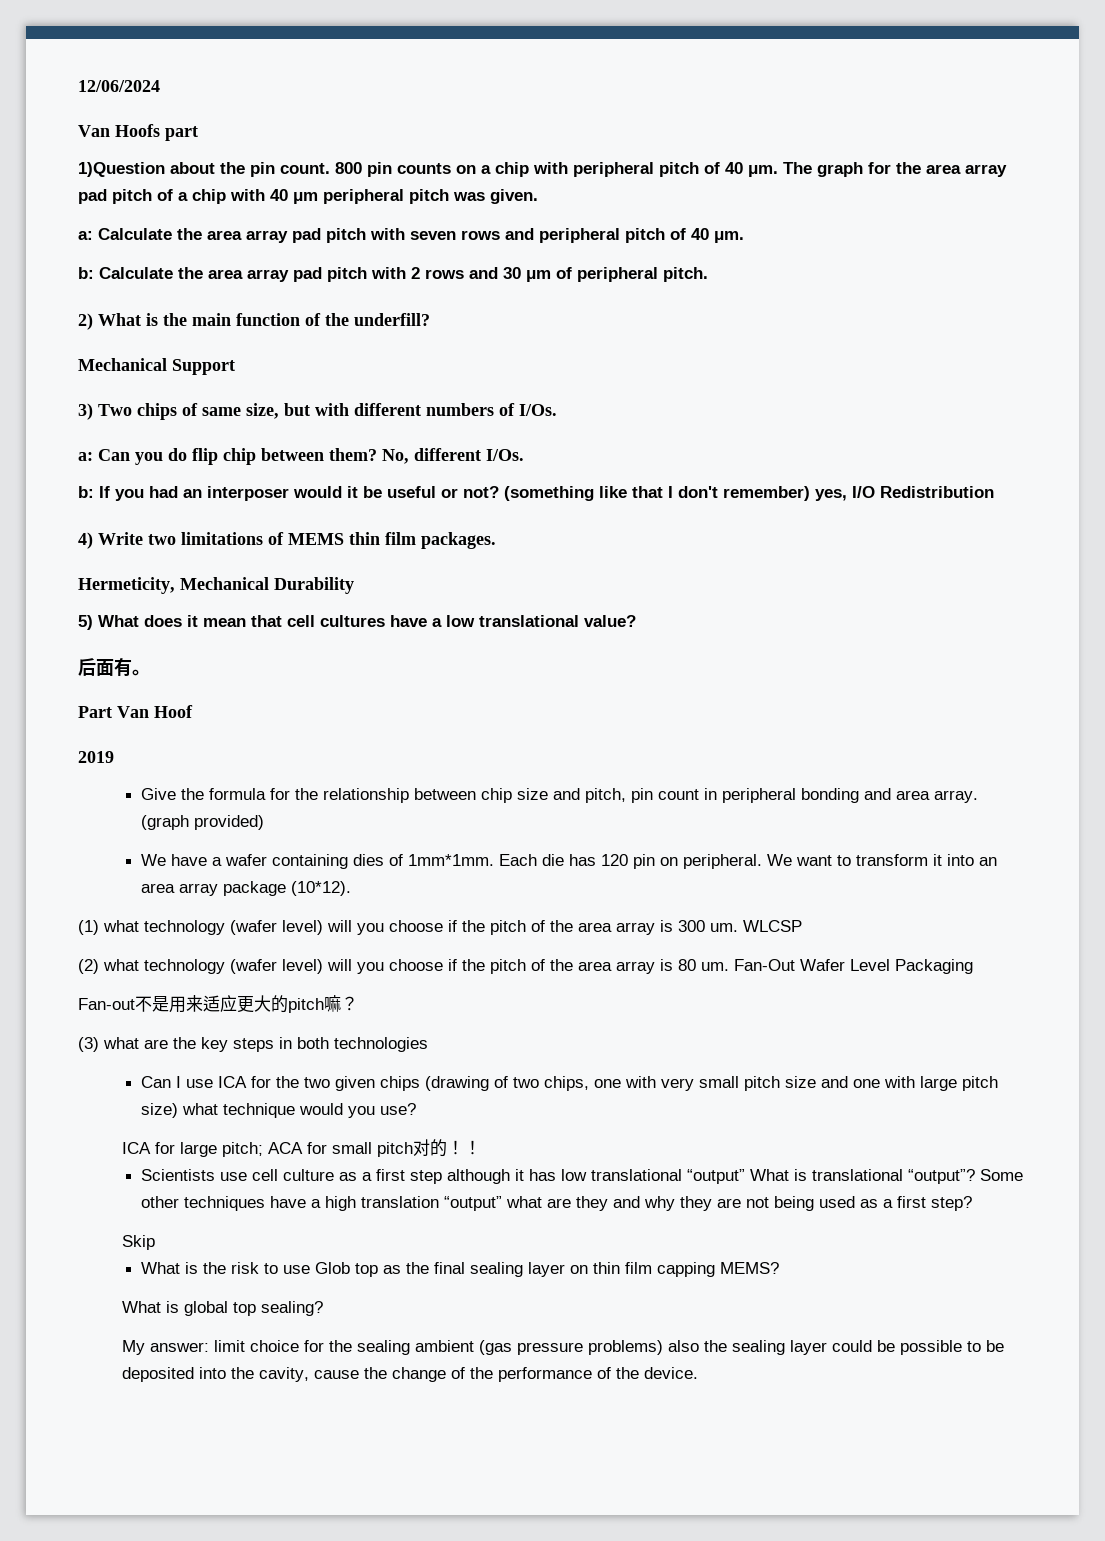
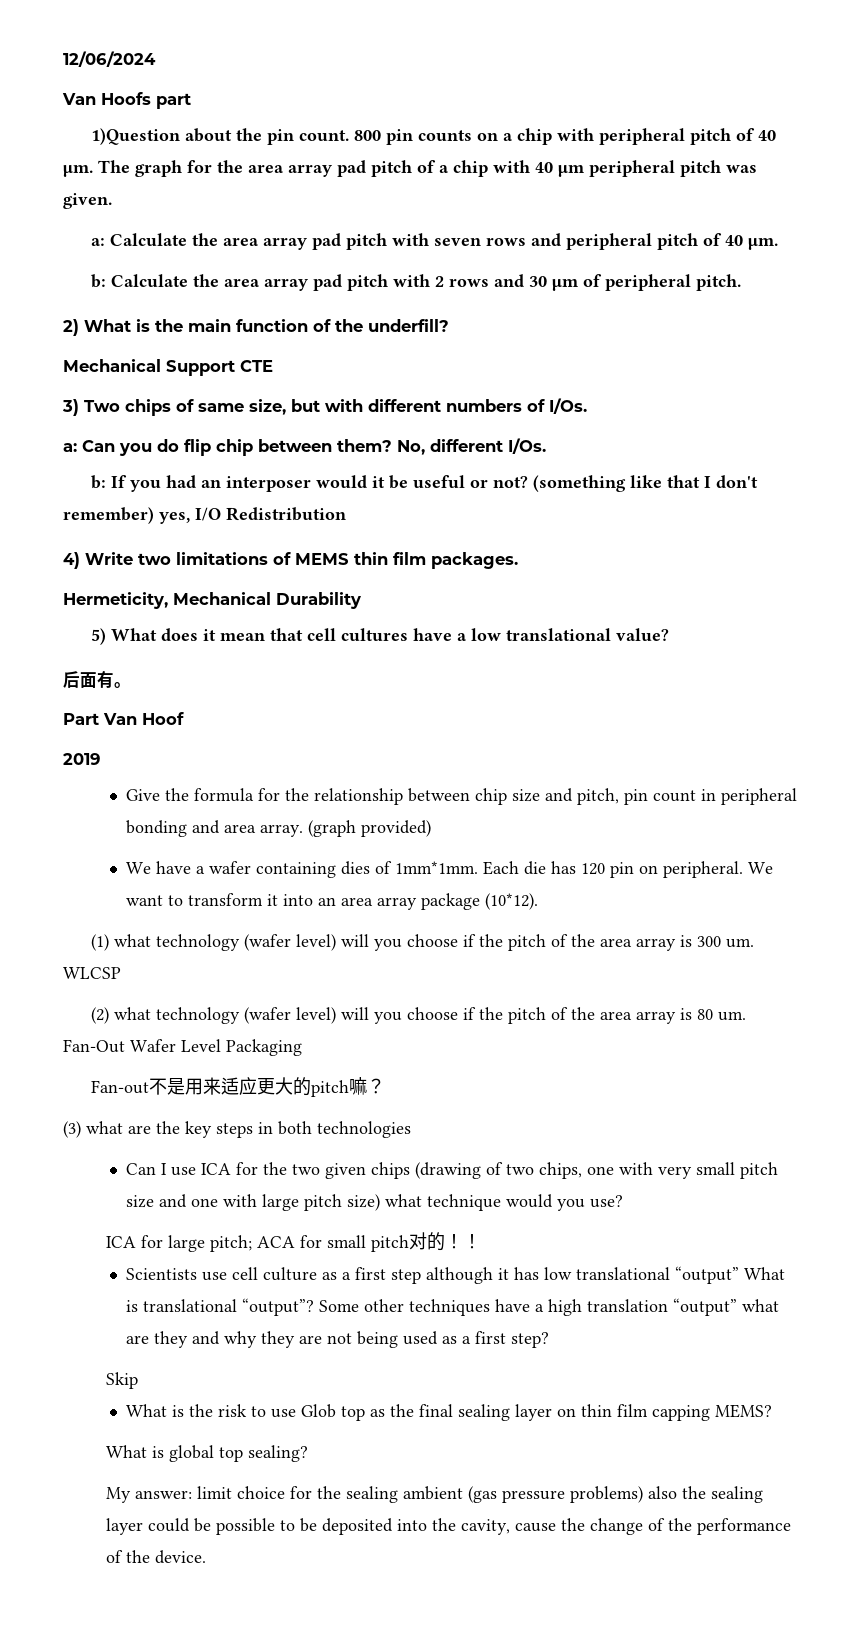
- Mechanical Support
+ Mechanical Support CTE

